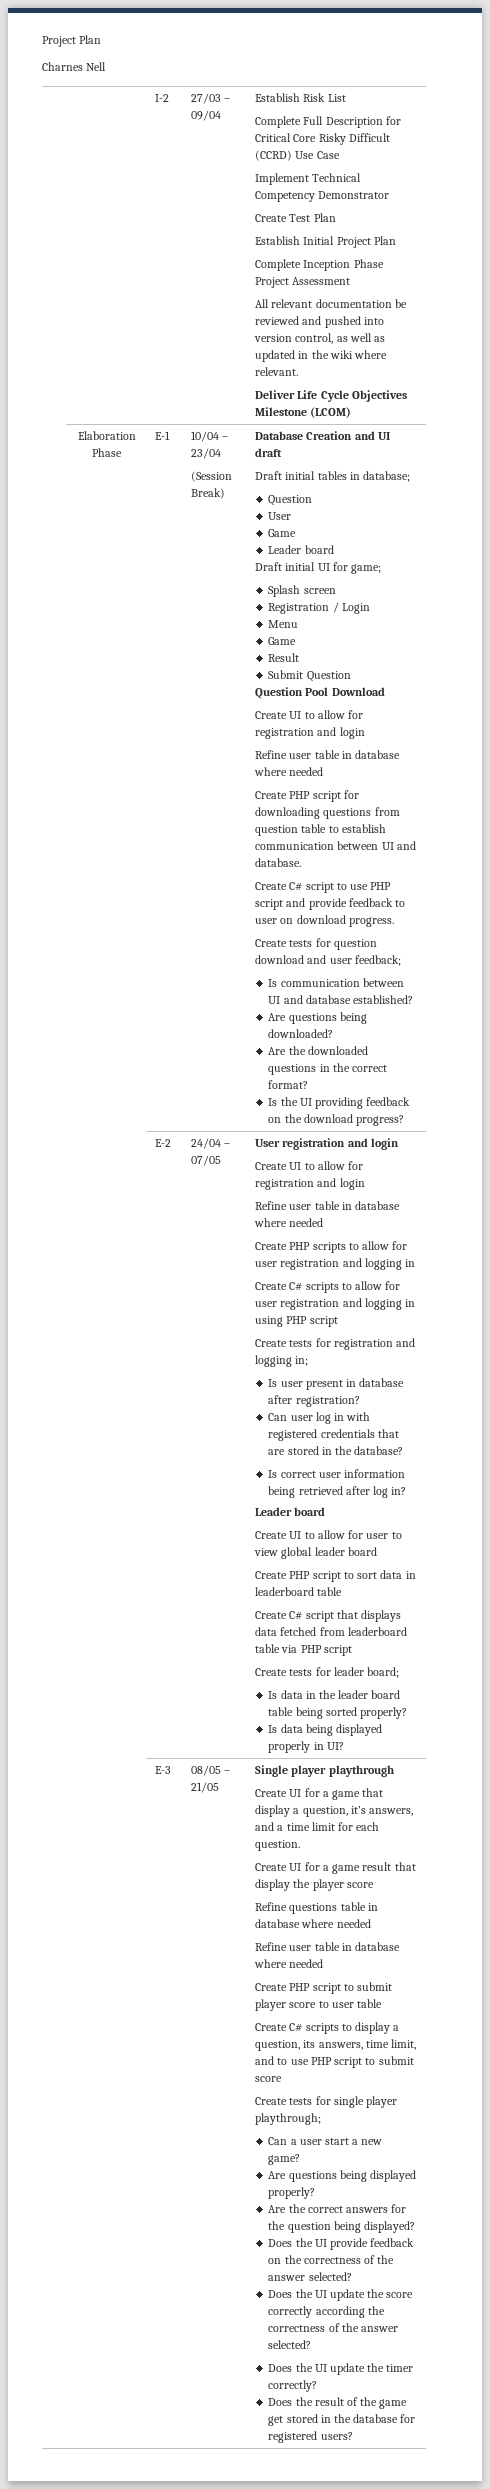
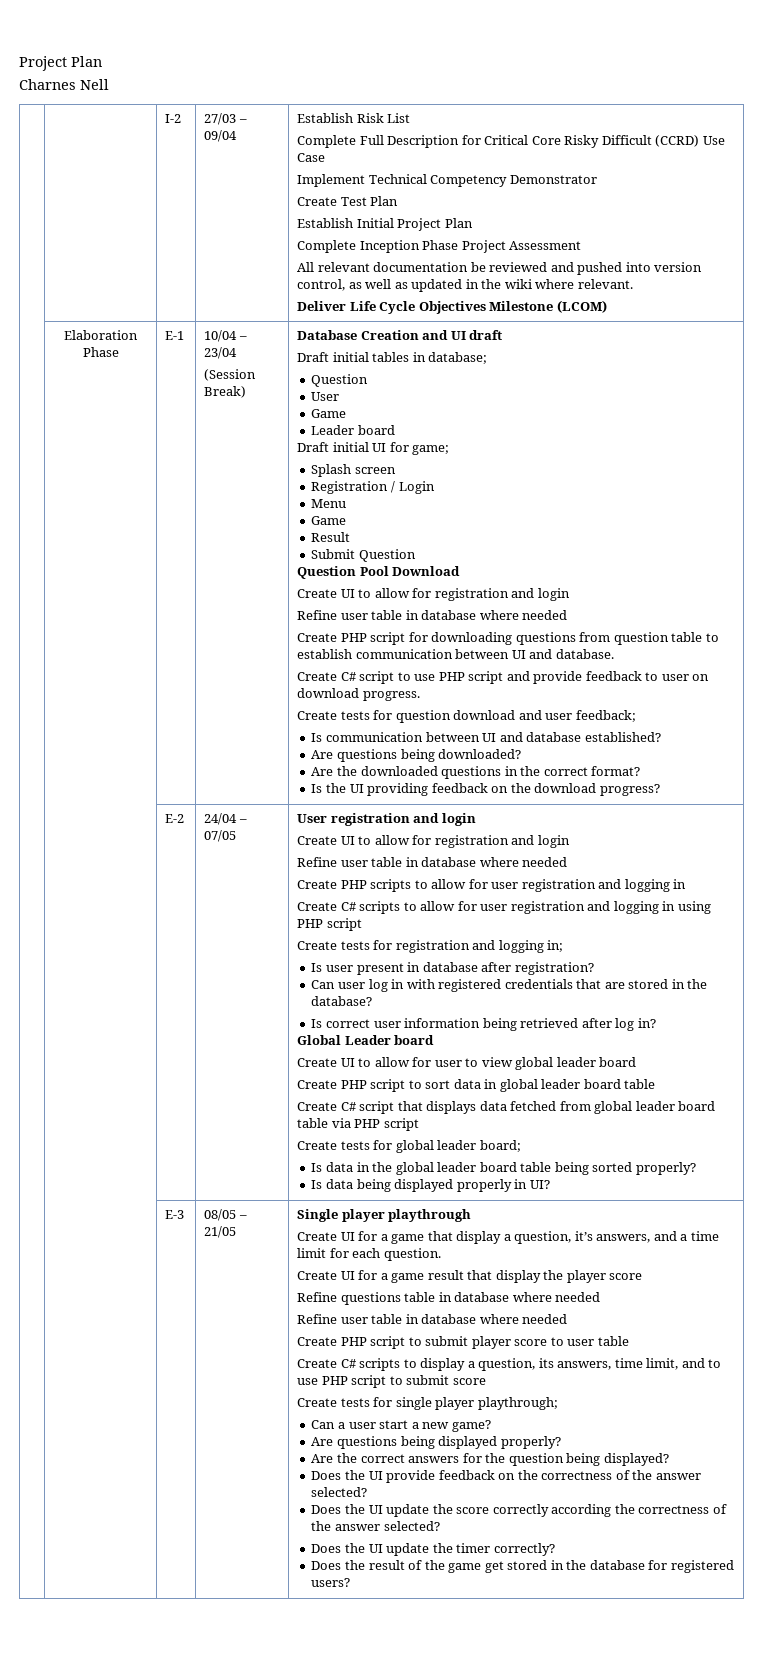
  Is correct user information being retrieved after log in?
- Leader board
+ Global Leader board
- Create PHP script to sort data in leaderboard table
+ Create PHP script to sort data in global leader board table
- Create C# script that displays data fetched from leaderboard table via PHP script
+ Create C# script that displays data fetched from global leader board table via PHP script
- Create tests for leader board;
+ Create tests for global leader board;
- Is data in the leader board table being sorted properly?
+ Is data in the global leader board table being sorted properly?

